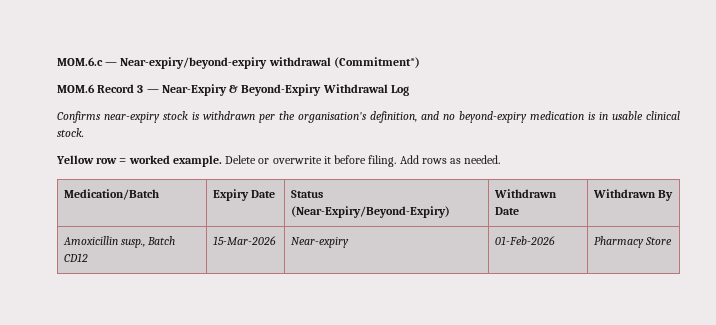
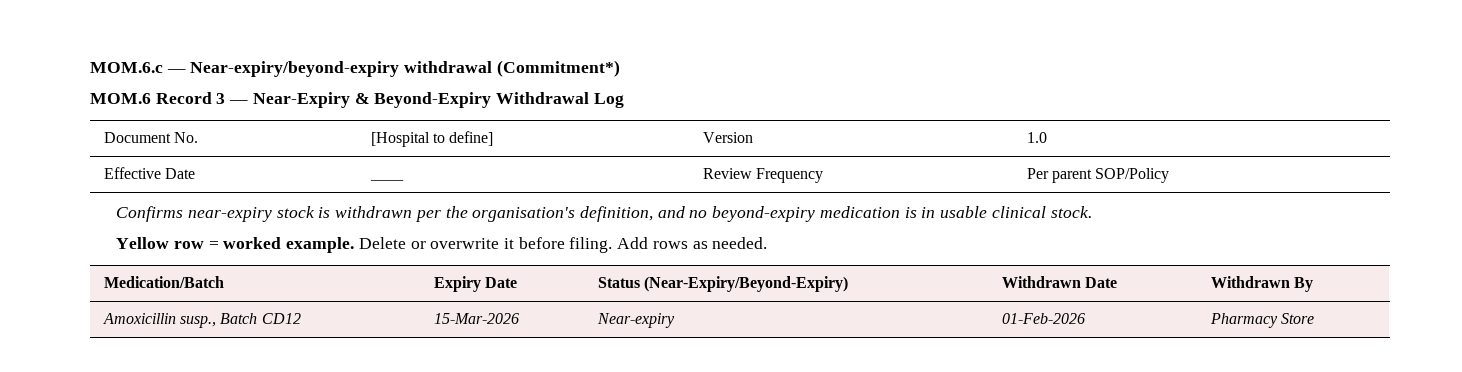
+ Document No. | [Hospital to define] | Version | 1.0
+ Effective Date | ____ | Review Frequency | Per parent SOP/Policy

